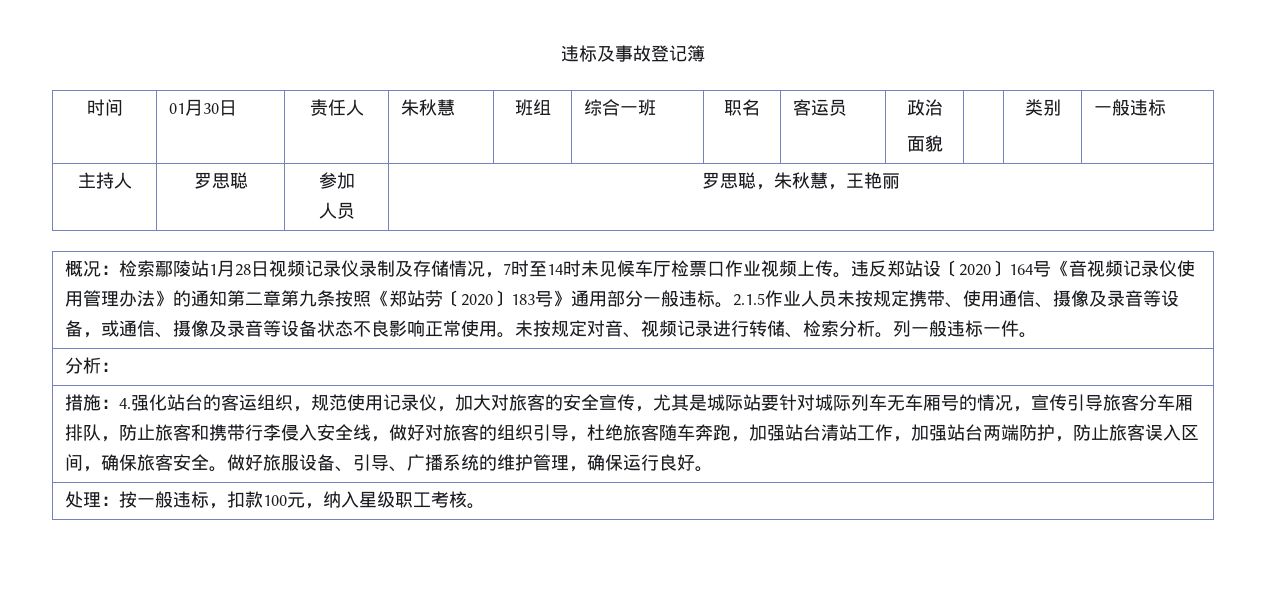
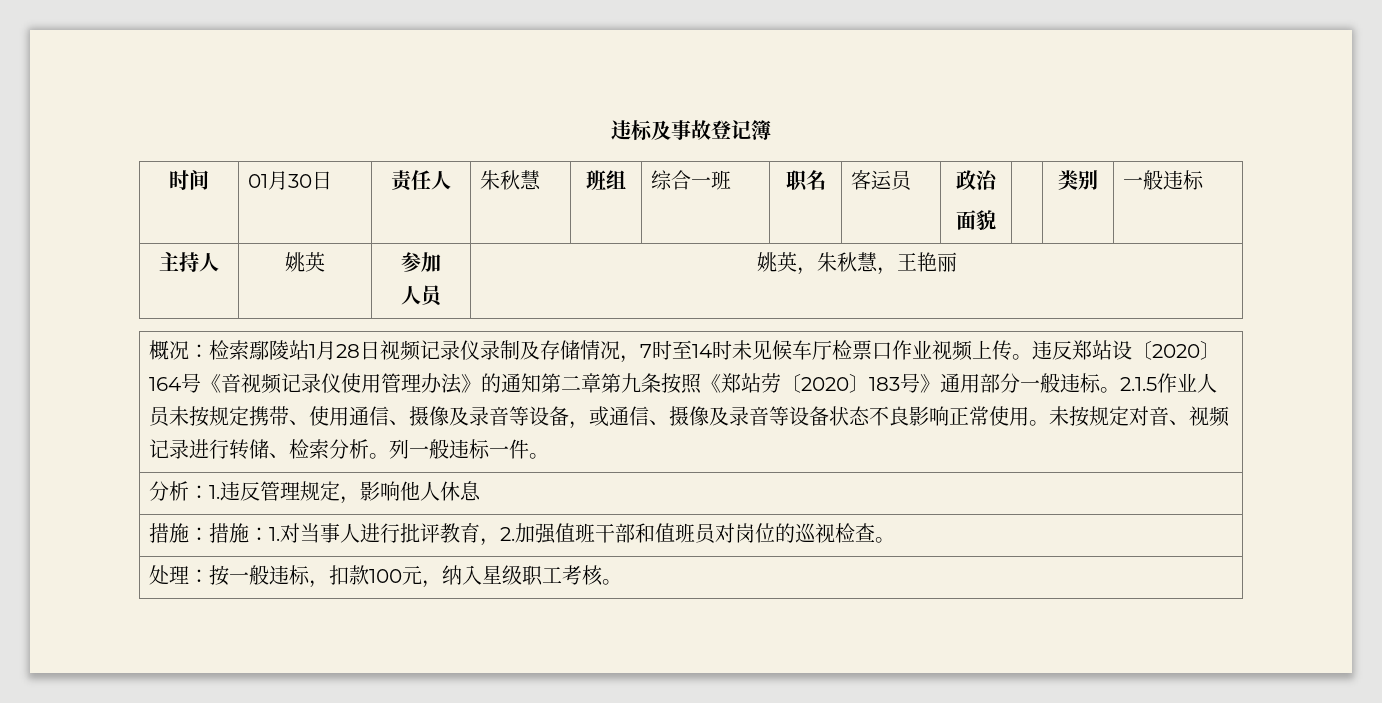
- 主持人 | 罗思聪 | 参加
- 人员 | 罗思聪，朱秋慧，王艳丽
+ 主持人 | 姚英 | 参加
+ 人员 | 姚英，朱秋慧，王艳丽
- 分析：
- 措施：4.强化站台的客运组织，规范使用记录仪，加大对旅客的安全宣传，尤其是城际站要针对城际列车无车厢号的情况，宣传引导旅客分车厢排队，防止旅客和携带行李侵入安全线，做好对旅客的组织引导，杜绝旅客随车奔跑，加强站台清站工作，加强站台两端防护，防止旅客误入区间，确保旅客安全。做好旅服设备、引导、广播系统的维护管理，确保运行良好。
+ 分析：1.违反管理规定，影响他人休息
+ 措施：措施：1.对当事人进行批评教育，2.加强值班干部和值班员对岗位的巡视检查。

